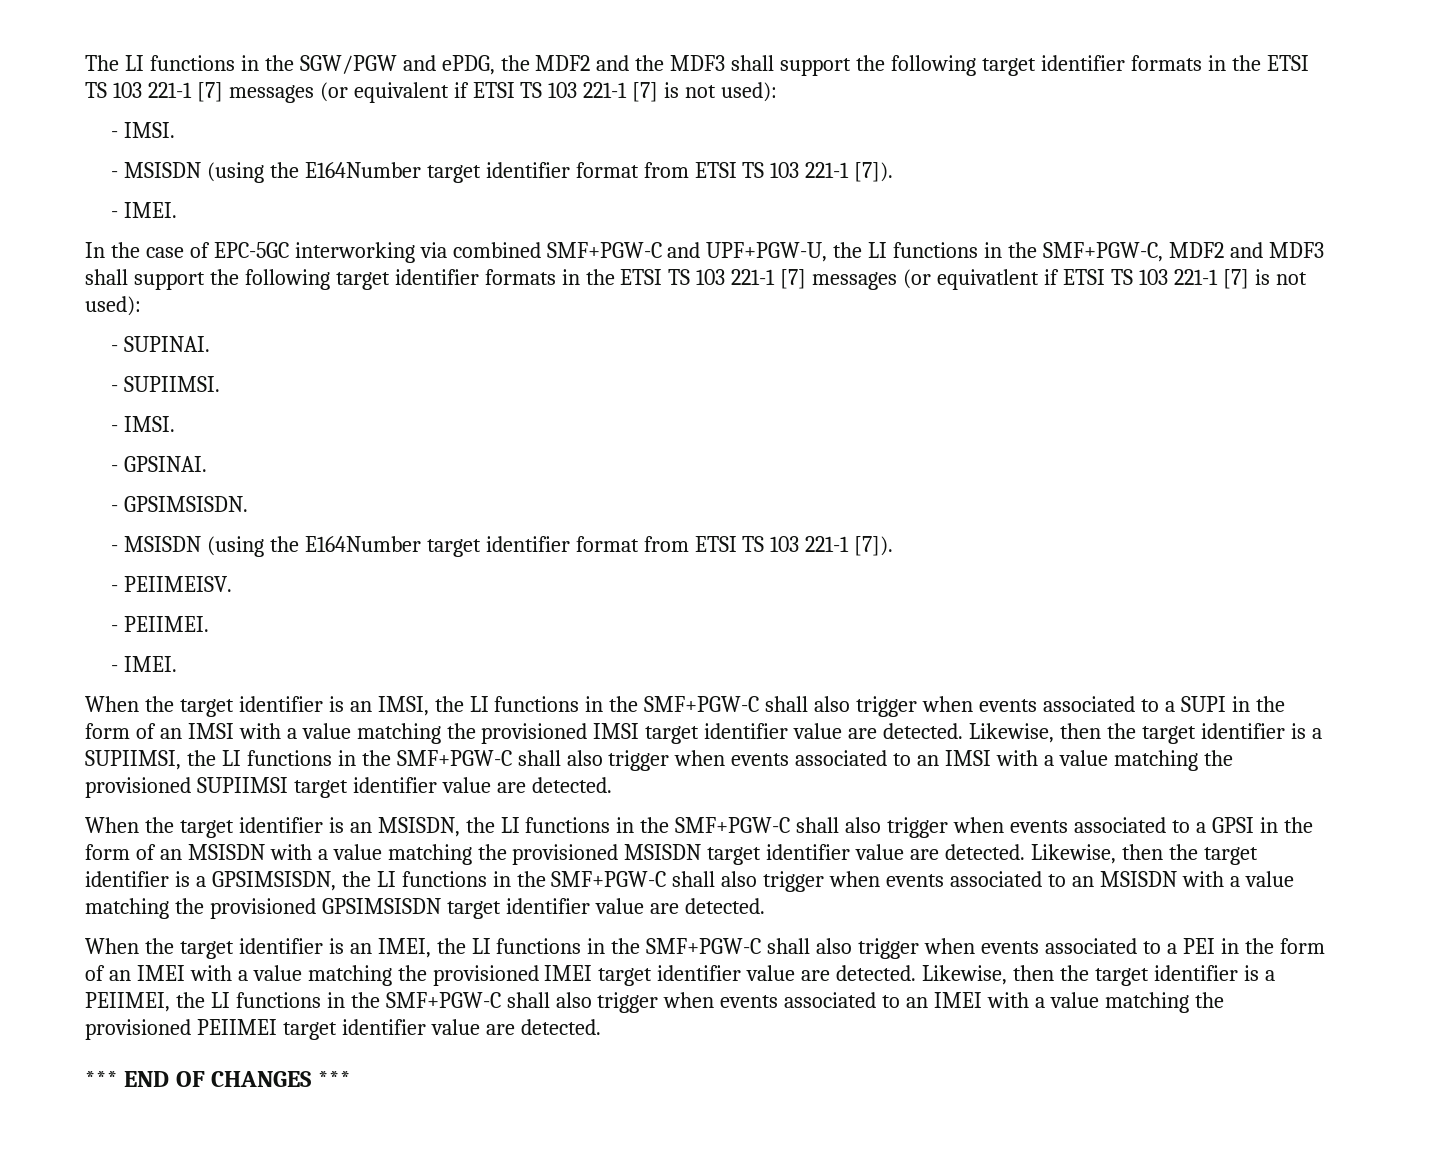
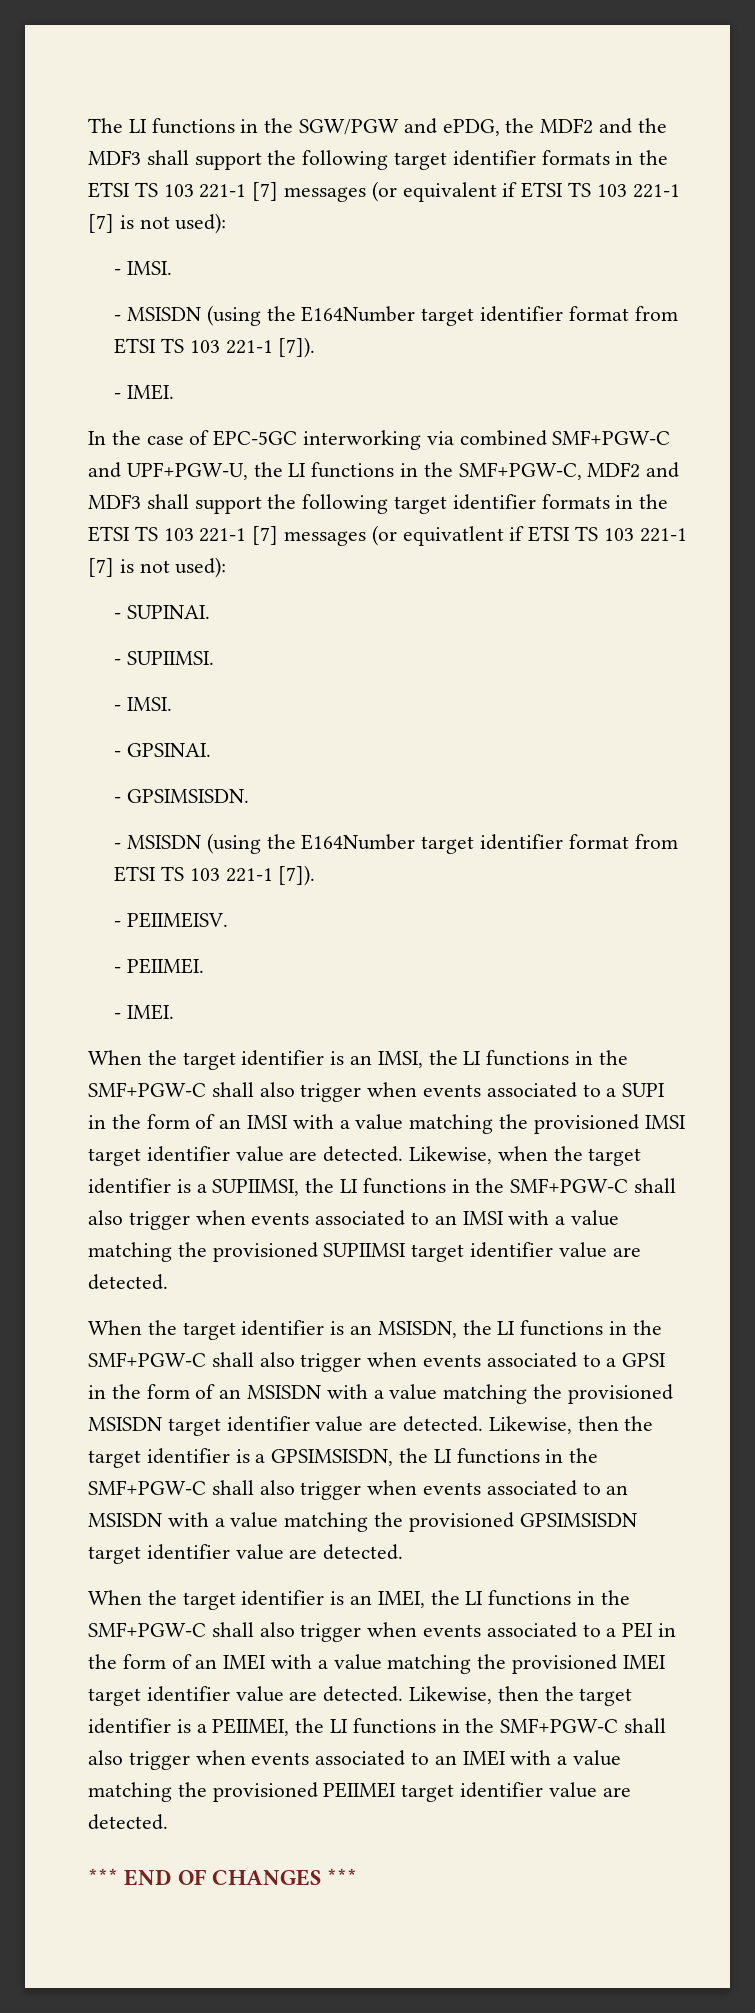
- Likewise, then the target identifier is a SUPIIMSI, the LI functions in the SMF+PGW-C shall also trigger when events associated to an IMSI with a value matching the provisioned SUPIIMSI target identifier value are detected.
+ Likewise, when the target identifier is a SUPIIMSI, the LI functions in the SMF+PGW-C shall also trigger when events associated to an IMSI with a value matching the provisioned SUPIIMSI target identifier value are detected.

